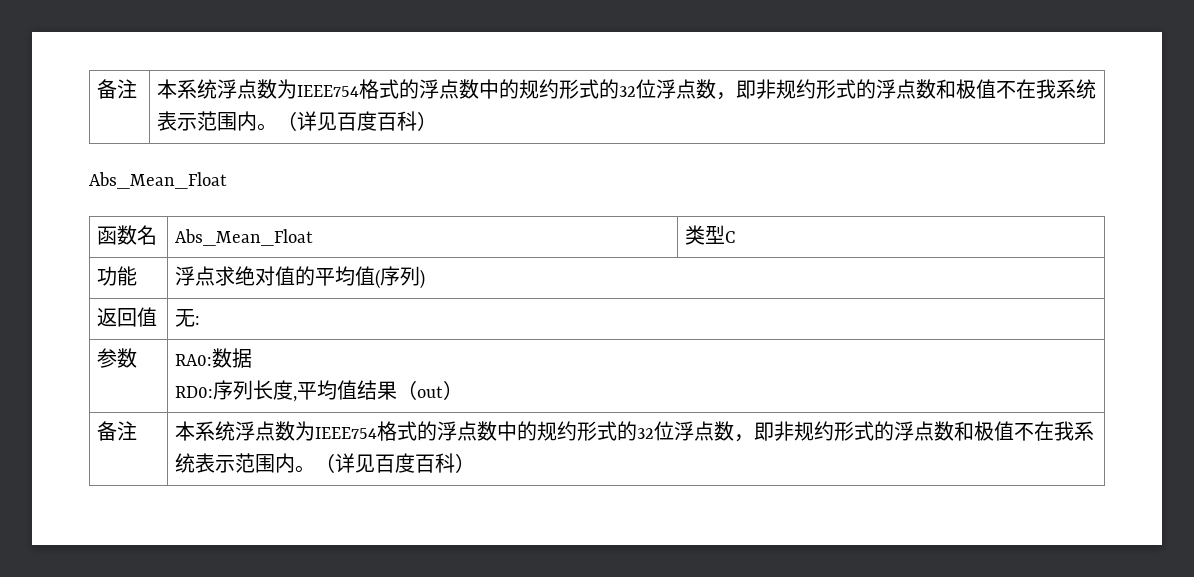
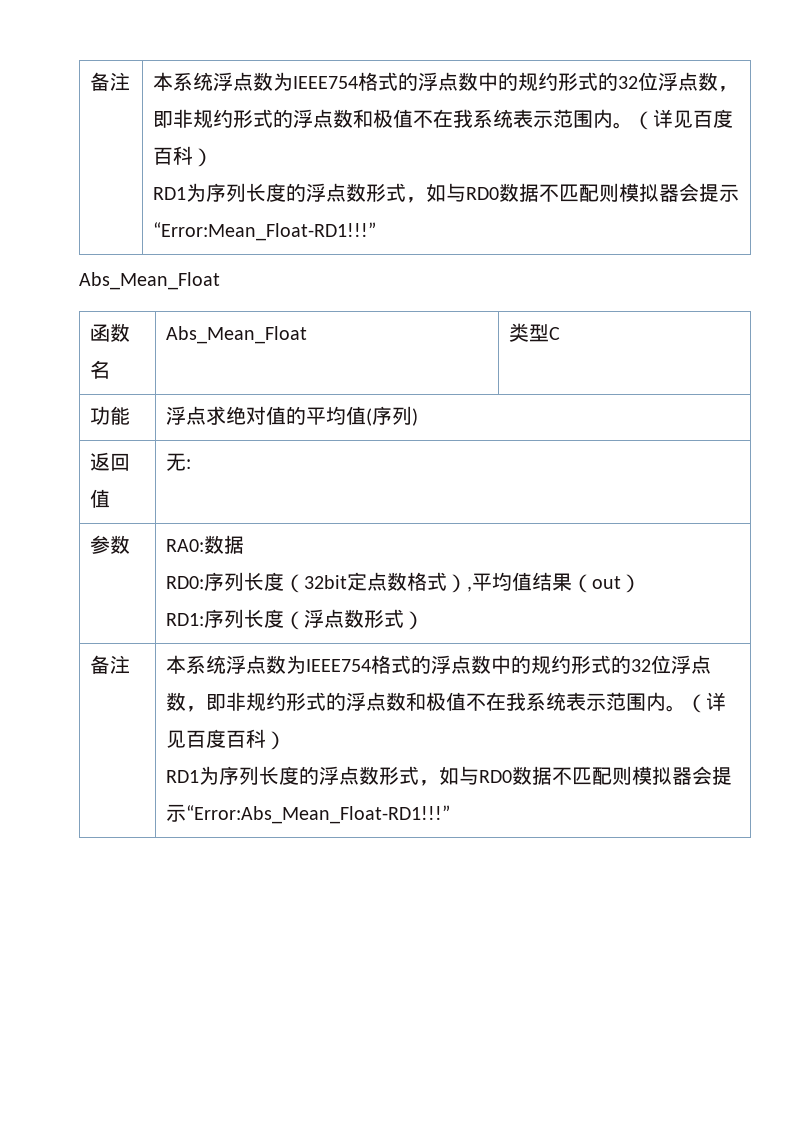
+ RD1为序列长度的浮点数形式，如与RD0数据不匹配则模拟器会提示“Error:Mean_Float-RD1!!!”
  参数 | RA0:数据
- RD0:序列长度,平均值结果（out）
+ RD0:序列长度（32bit定点数格式）,平均值结果（out）
+ RD1:序列长度（浮点数形式）
+ RD1为序列长度的浮点数形式，如与RD0数据不匹配则模拟器会提示“Error:Abs_Mean_Float-RD1!!!”

